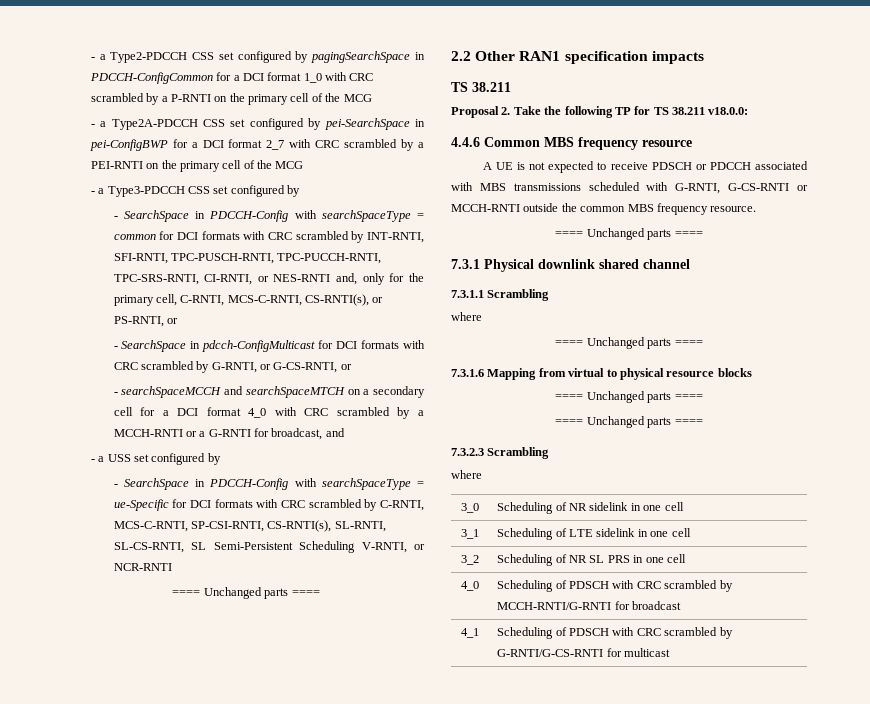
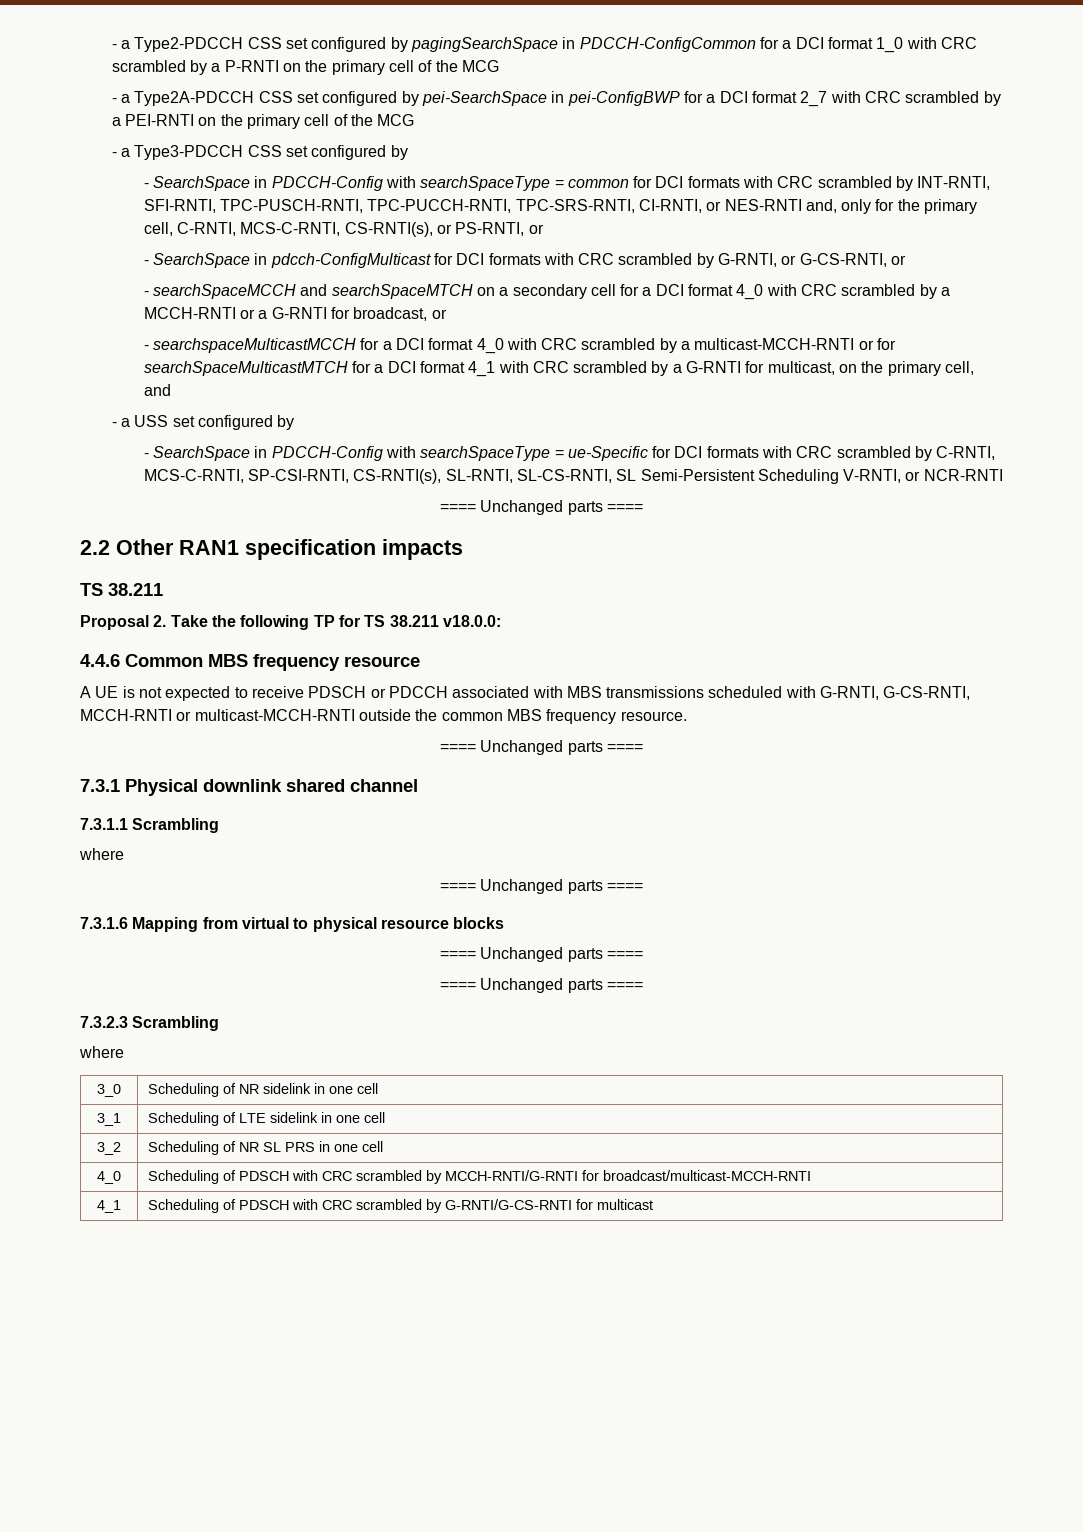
- - searchSpaceMCCH and searchSpaceMTCH on a secondary cell for a DCI format 4_0 with CRC scrambled by a MCCH-RNTI or a G-RNTI for broadcast, and
+ - searchSpaceMCCH and searchSpaceMTCH on a secondary cell for a DCI format 4_0 with CRC scrambled by a MCCH-RNTI or a G-RNTI for broadcast, or
+ - searchspaceMulticastMCCH for a DCI format 4_0 with CRC scrambled by a multicast-MCCH-RNTI or for searchSpaceMulticastMTCH for a DCI format 4_1 with CRC scrambled by a G-RNTI for multicast, on the primary cell, and
- A UE is not expected to receive PDSCH or PDCCH associated with MBS transmissions scheduled with G-RNTI, G-CS-RNTI or MCCH-RNTI outside the common MBS frequency resource.
+ A UE is not expected to receive PDSCH or PDCCH associated with MBS transmissions scheduled with G-RNTI, G-CS-RNTI, MCCH-RNTI or multicast-MCCH-RNTI outside the common MBS frequency resource.
- 4_0 | Scheduling of PDSCH with CRC scrambled by MCCH-RNTI/G-RNTI for broadcast
+ 4_0 | Scheduling of PDSCH with CRC scrambled by MCCH-RNTI/G-RNTI for broadcast/multicast-MCCH-RNTI

